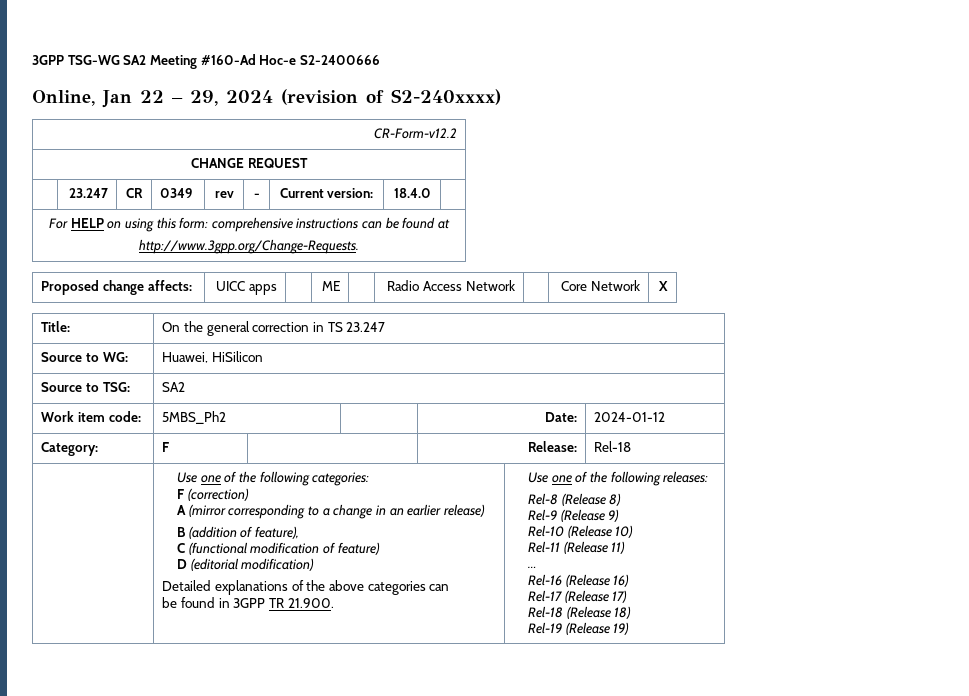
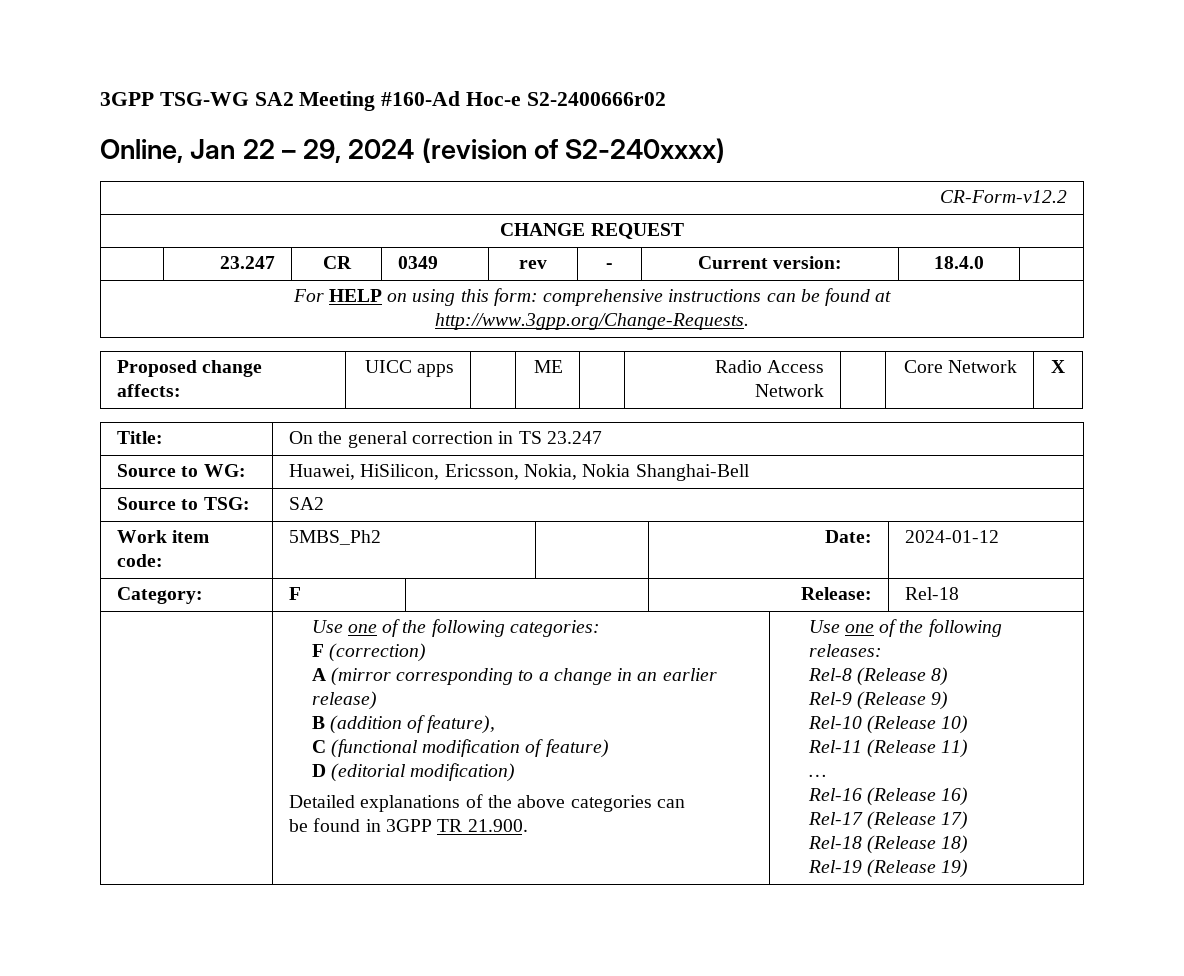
- 3GPP TSG-WG SA2 Meeting #160-Ad Hoc-e S2-2400666
+ 3GPP TSG-WG SA2 Meeting #160-Ad Hoc-e S2-2400666r02
- Source to WG: | Huawei, HiSilicon
+ Source to WG: | Huawei, HiSilicon, Ericsson, Nokia, Nokia Shanghai-Bell

